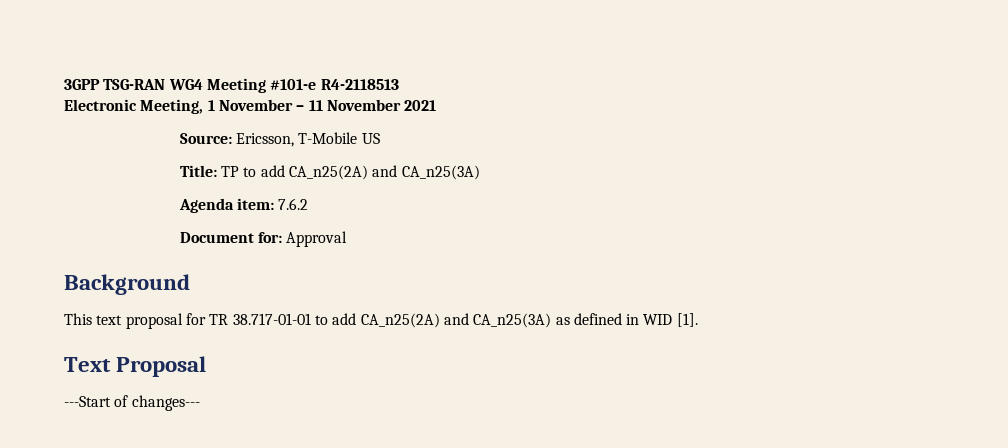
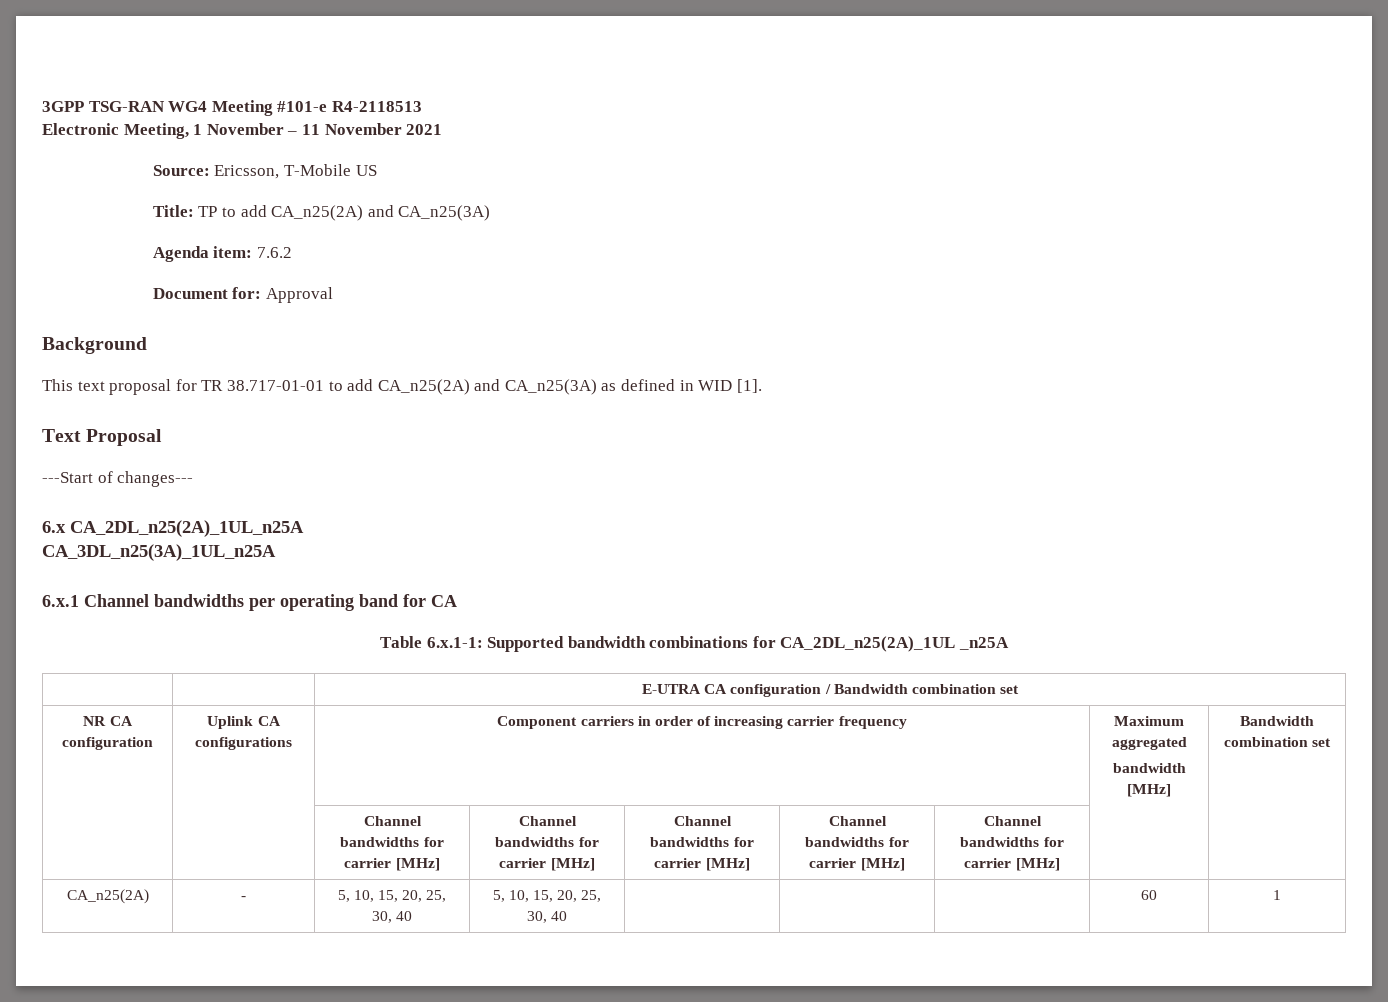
+ 6.x CA_2DL_n25(2A)_1UL_n25A
+ CA_3DL_n25(3A)_1UL_n25A
+ 6.x.1 Channel bandwidths per operating band for CA
+ Table 6.x.1-1: Supported bandwidth combinations for CA_2DL_n25(2A)_1UL _n25A
+ | | E-UTRA CA configuration / Bandwidth combination set
+ NR CA configuration | Uplink CA configurations | Component carriers in order of increasing carrier frequency | Maximum aggregated
+ bandwidth [MHz] | Bandwidth combination set
+ | | Channel bandwidths for carrier [MHz] | Channel bandwidths for carrier [MHz] | Channel bandwidths for carrier [MHz] | Channel bandwidths for carrier [MHz] | Channel bandwidths for carrier [MHz] | |
+ CA_n25(2A) | - | 5, 10, 15, 20, 25, 30, 40 | 5, 10, 15, 20, 25, 30, 40 | | | | 60 | 1

